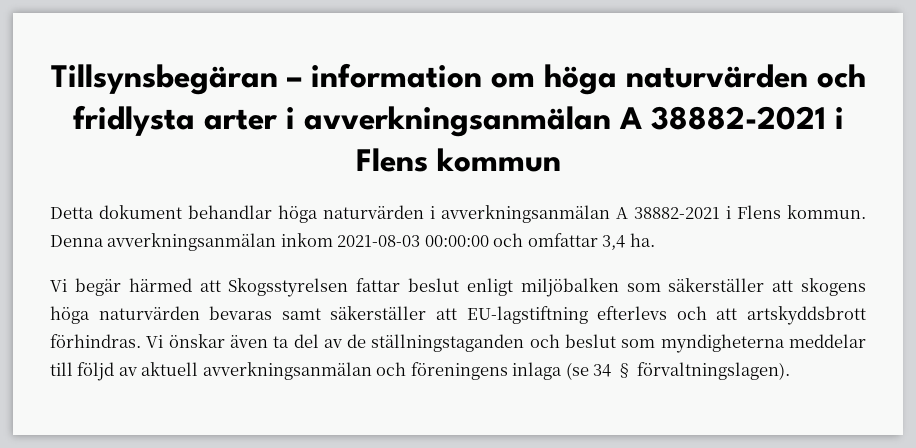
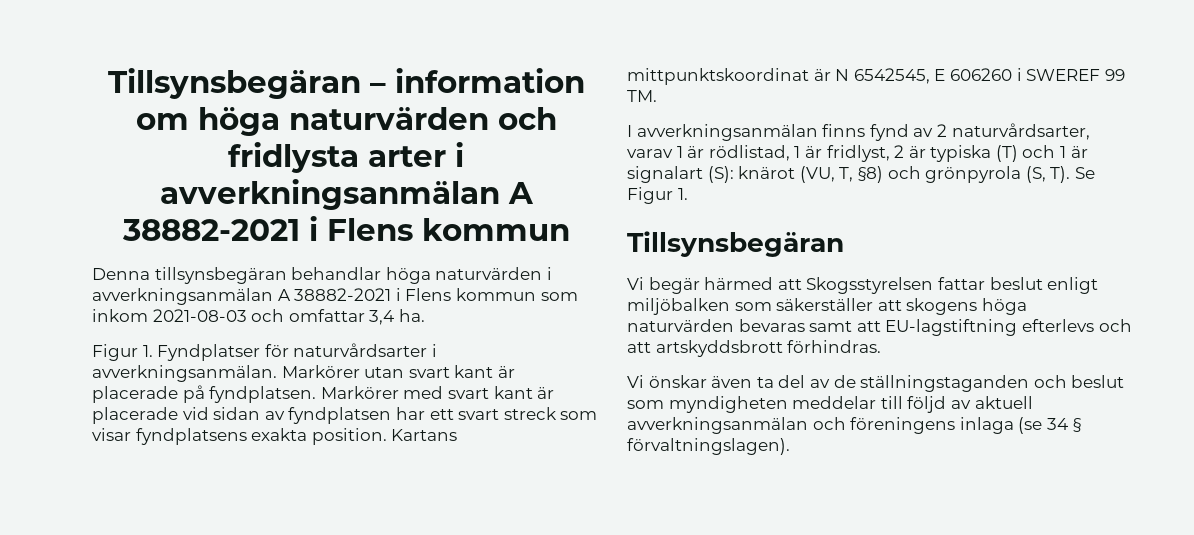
- Detta dokument behandlar höga naturvärden i avverkningsanmälan A 38882-2021 i Flens kommun. Denna avverkningsanmälan inkom 2021-08-03 00:00:00 och omfattar 3,4 ha.
+ Denna tillsynsbegäran behandlar höga naturvärden i avverkningsanmälan A 38882-2021 i Flens kommun som inkom 2021-08-03 och omfattar 3,4 ha.
+ Figur 1. Fyndplatser för naturvårdsarter i avverkningsanmälan. Markörer utan svart kant är placerade på fyndplatsen. Markörer med svart kant är placerade vid sidan av fyndplatsen har ett svart streck som visar fyndplatsens exakta position. Kartans mittpunktskoordinat är N 6542545, E 606260 i SWEREF 99 TM.
+ I avverkningsanmälan finns fynd av 2 naturvårdsarter, varav 1 är rödlistad, 1 är fridlyst, 2 är typiska (T) och 1 är signalart (S): knärot (VU, T, §8) och grönpyrola (S, T). Se Figur 1.
+ Tillsynsbegäran
- Vi begär härmed att Skogsstyrelsen fattar beslut enligt miljöbalken som säkerställer att skogens höga naturvärden bevaras samt säkerställer att EU-lagstiftning efterlevs och att artskyddsbrott förhindras. Vi önskar även ta del av de ställningstaganden och beslut som myndigheterna meddelar till följd av aktuell avverkningsanmälan och föreningens inlaga (se 34 § förvaltningslagen).
+ Vi begär härmed att Skogsstyrelsen fattar beslut enligt miljöbalken som säkerställer att skogens höga naturvärden bevaras samt att EU-lagstiftning efterlevs och att artskyddsbrott förhindras.
+ Vi önskar även ta del av de ställningstaganden och beslut som myndigheten meddelar till följd av aktuell avverkningsanmälan och föreningens inlaga (se 34 § förvaltningslagen).

